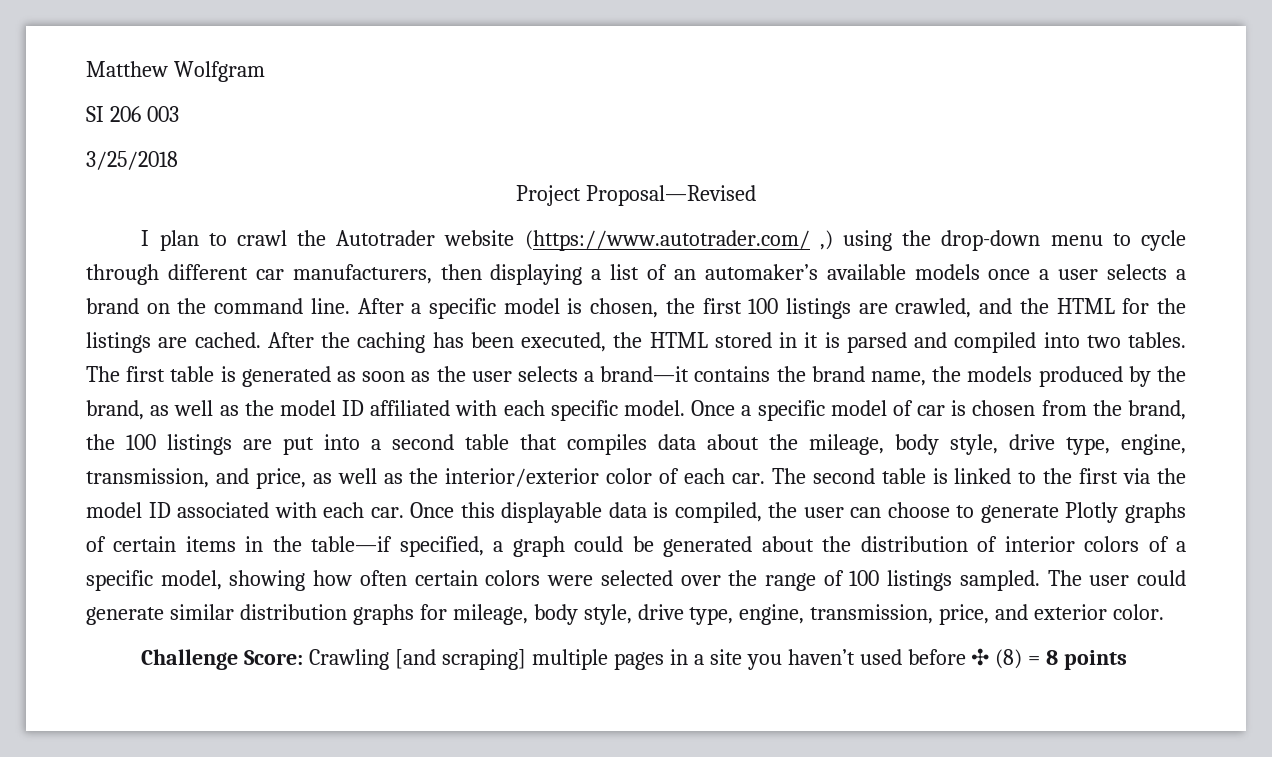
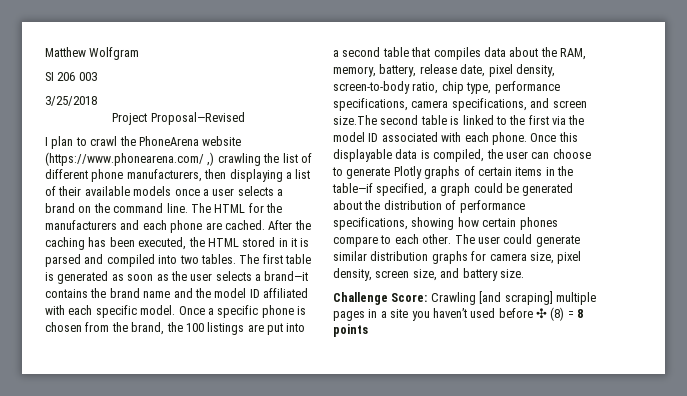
- I plan to crawl the Autotrader website (https://www.autotrader.com/ ,) using the drop-down menu to cycle through different car manufacturers, then displaying a list of an automaker’s available models once a user selects a brand on the command line.
+ I plan to crawl the PhoneArena website (https://www.phonearena.com/ ,) crawling the list of different phone manufacturers, then displaying a list of their available models once a user selects a brand on the command line.
- After a specific model is chosen, the first 100 listings are crawled, and the HTML for the listings are cached.
+ The HTML for the manufacturers and each phone are cached.
- The first table is generated as soon as the user selects a brand—it contains the brand name, the models produced by the brand, as well as the model ID affiliated with each specific model.
+ The first table is generated as soon as the user selects a brand—it contains the brand name and the model ID affiliated with each specific model.
- Once a specific model of car is chosen from the brand, the 100 listings are put into a second table that compiles data about the mileage, body style, drive type, engine, transmission, and price, as well as the interior/exterior color of each car. The second table is linked to the first via the model ID associated with each car.
+ Once a specific phone is chosen from the brand, the 100 listings are put into a second table that compiles data about the RAM, memory, battery, release date, pixel density, screen-to-body ratio, chip type, performance specifications, camera specifications, and screen size.The second table is linked to the first via the model ID associated with each phone.
- Once this displayable data is compiled, the user can choose to generate Plotly graphs of certain items in the table—if specified, a graph could be generated about the distribution of interior colors of a specific model, showing how often certain colors were selected over the range of 100 listings sampled.
+ Once this displayable data is compiled, the user can choose to generate Plotly graphs of certain items in the table—if specified, a graph could be generated about the distribution of performance specifications, showing how certain phones compare to each other.
- The user could generate similar distribution graphs for mileage, body style, drive type, engine, transmission, price, and exterior color.
+ The user could generate similar distribution graphs for camera size, pixel density, screen size, and battery size.

